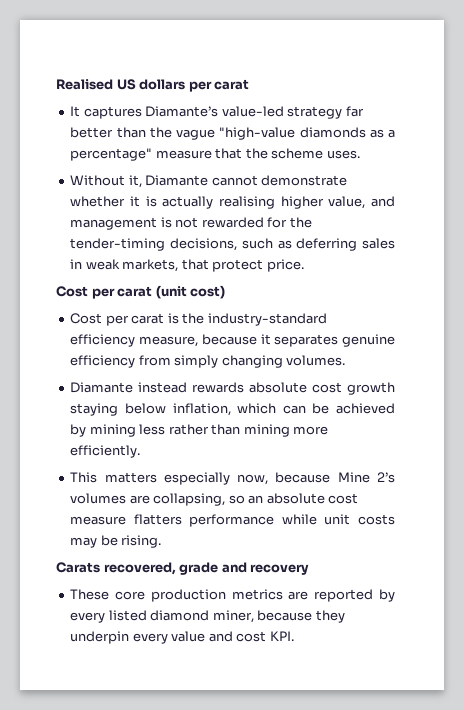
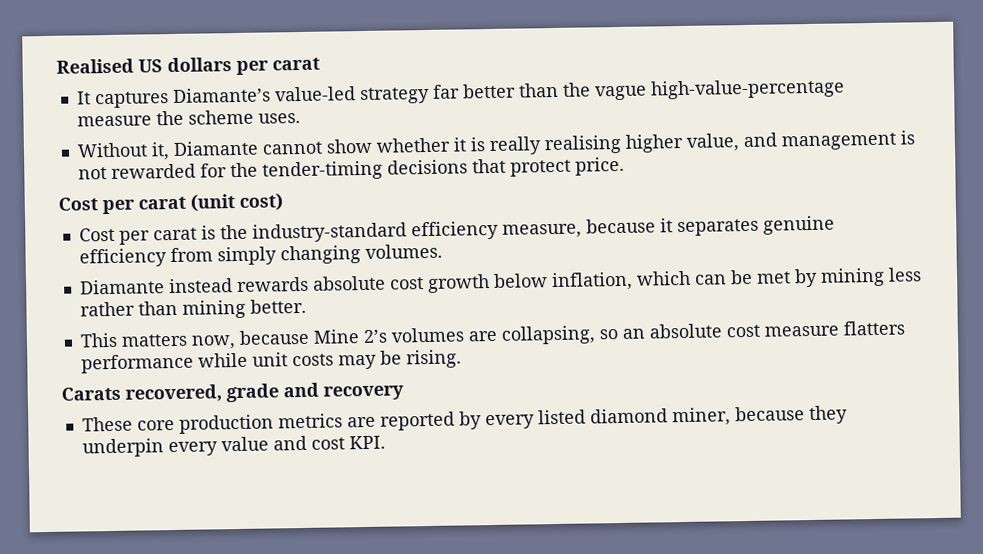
- It captures Diamante’s value-led strategy far better than the vague "high-value diamonds as a percentage" measure that the scheme uses.
+ It captures Diamante’s value-led strategy far better than the vague high-value-percentage measure the scheme uses.
- Without it, Diamante cannot demonstrate whether it is actually realising higher value, and management is not rewarded for the tender-timing decisions, such as deferring sales in weak markets, that protect price.
+ Without it, Diamante cannot show whether it is really realising higher value, and management is not rewarded for the tender-timing decisions that protect price.
- Diamante instead rewards absolute cost growth staying below inflation, which can be achieved by mining less rather than mining more efficiently.
+ Diamante instead rewards absolute cost growth below inflation, which can be met by mining less rather than mining better.
- This matters especially now, because Mine 2’s volumes are collapsing, so an absolute cost measure flatters performance while unit costs may be rising.
+ This matters now, because Mine 2’s volumes are collapsing, so an absolute cost measure flatters performance while unit costs may be rising.

